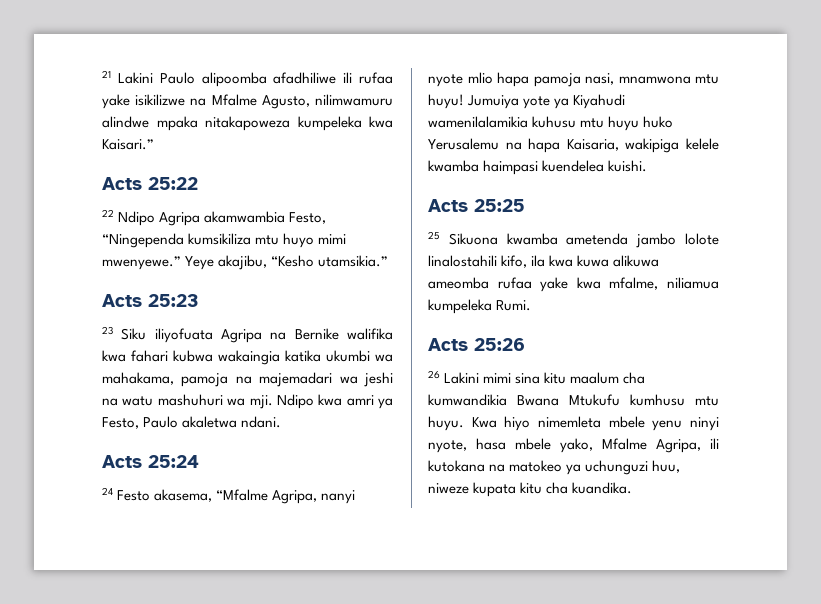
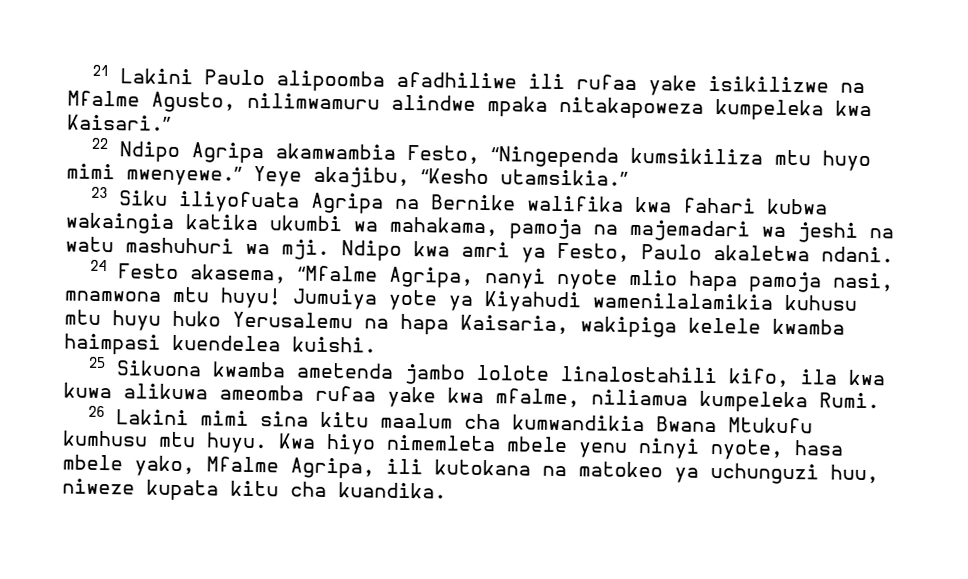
- Acts 25:22
- Acts 25:23
- Acts 25:24
- Acts 25:25
- Acts 25:26

